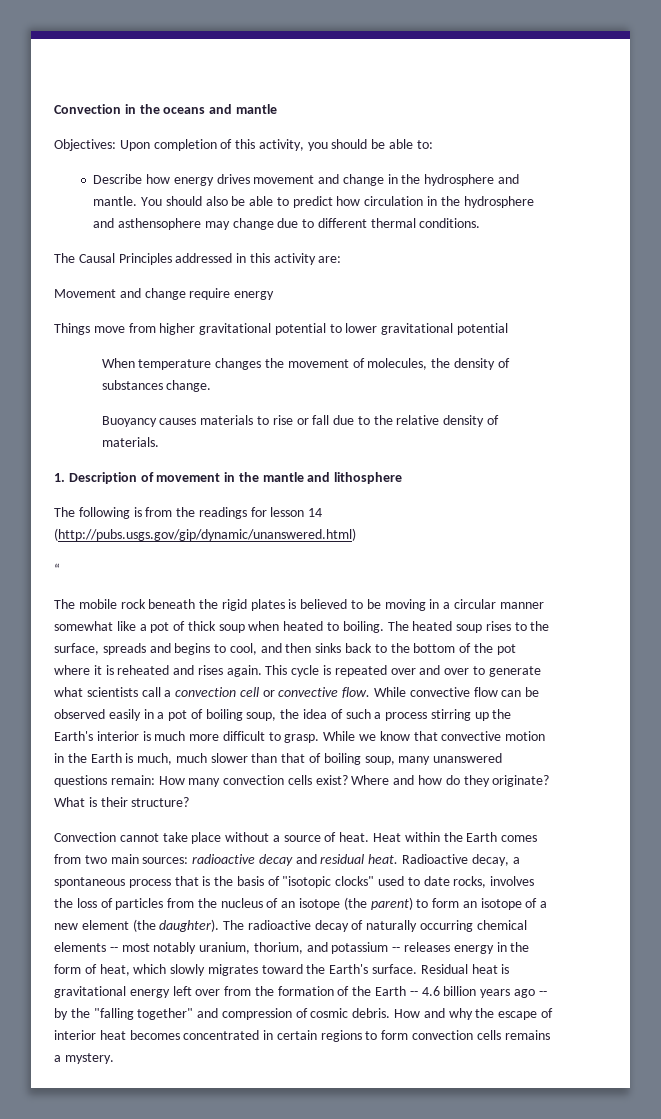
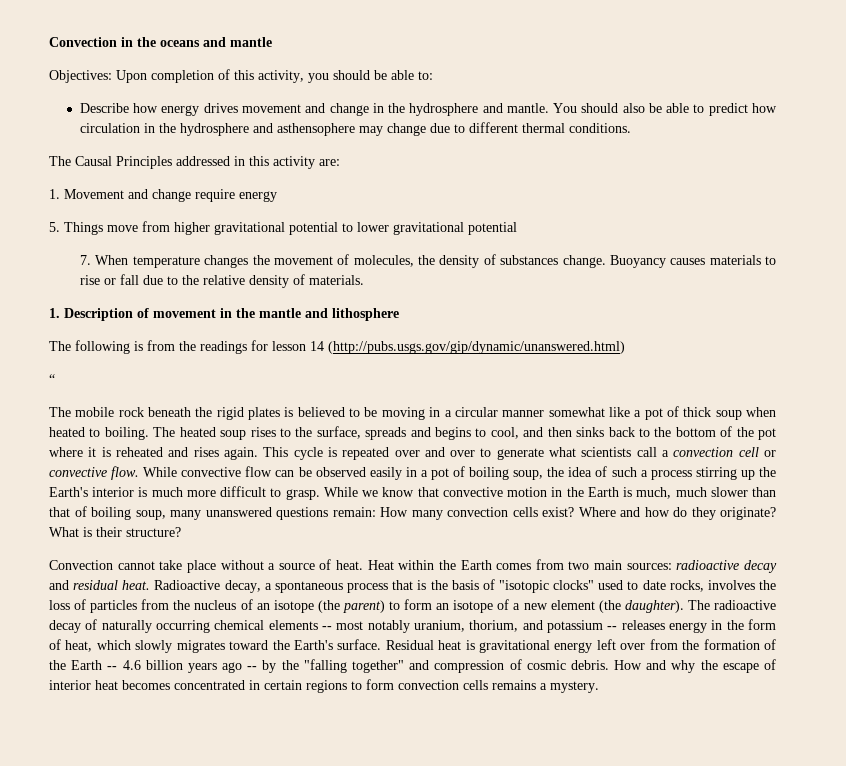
- Movement and change require energy
+ 1. Movement and change require energy
- Things move from higher gravitational potential to lower gravitational potential
+ 5. Things move from higher gravitational potential to lower gravitational potential
- When temperature changes the movement of molecules, the density of substances change.
- Buoyancy causes materials to rise or fall due to the relative density of materials.
+ 7. When temperature changes the movement of molecules, the density of substances change. Buoyancy causes materials to rise or fall due to the relative density of materials.

